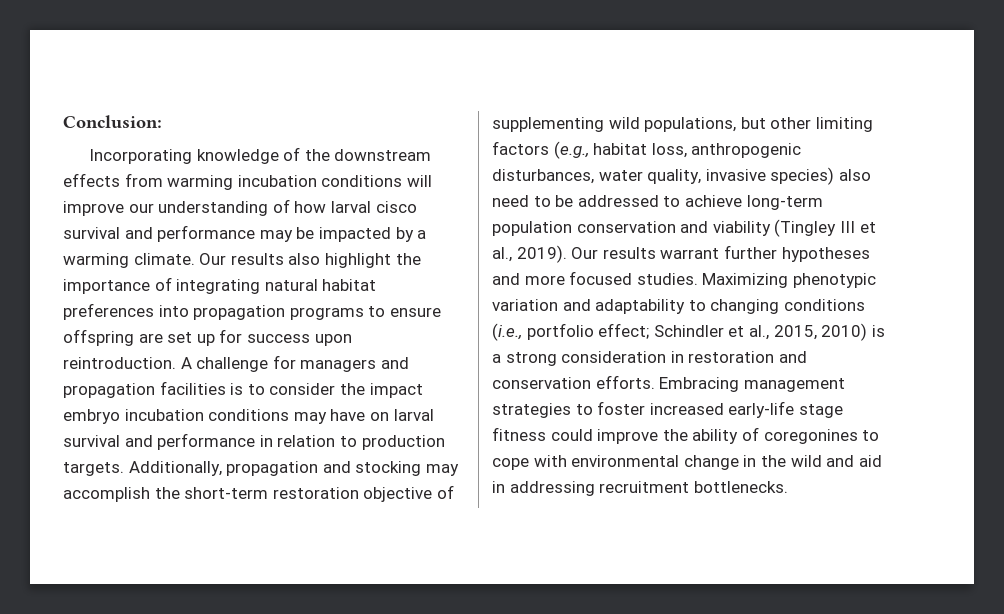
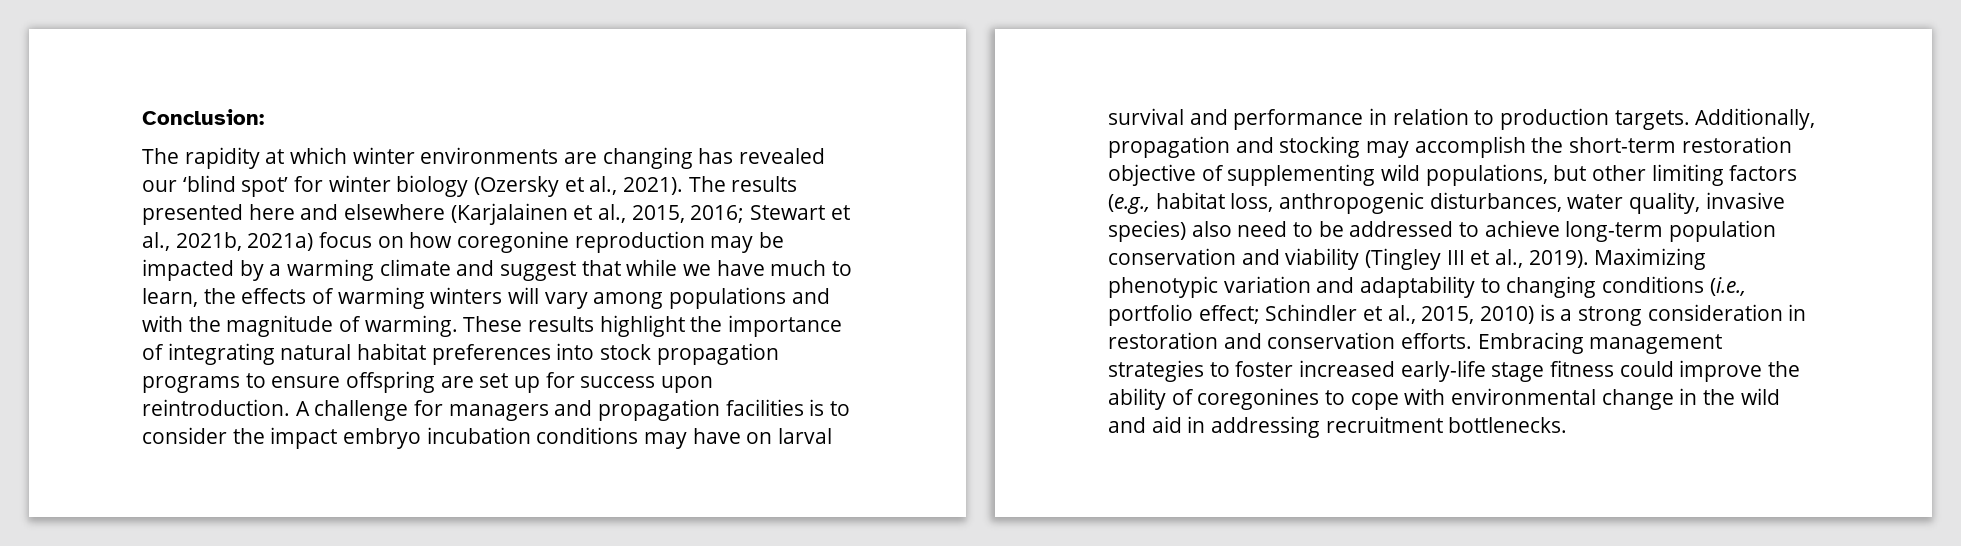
- Incorporating knowledge of the downstream effects from warming incubation conditions will improve our understanding of how larval cisco survival and performance may be impacted by a warming climate. Our results also highlight the importance of integrating natural habitat preferences into propagation programs to ensure offspring are set up for success upon reintroduction.
+ The rapidity at which winter environments are changing has revealed our ‘blind spot’ for winter biology (Ozersky et al., 2021). The results presented here and elsewhere (Karjalainen et al., 2015, 2016; Stewart et al., 2021b, 2021a) focus on how coregonine reproduction may be impacted by a warming climate and suggest that while we have much to learn, the effects of warming winters will vary among populations and with the magnitude of warming. These results highlight the importance of integrating natural habitat preferences into stock propagation programs to ensure offspring are set up for success upon reintroduction.
- Our results warrant further hypotheses and more focused studies.

